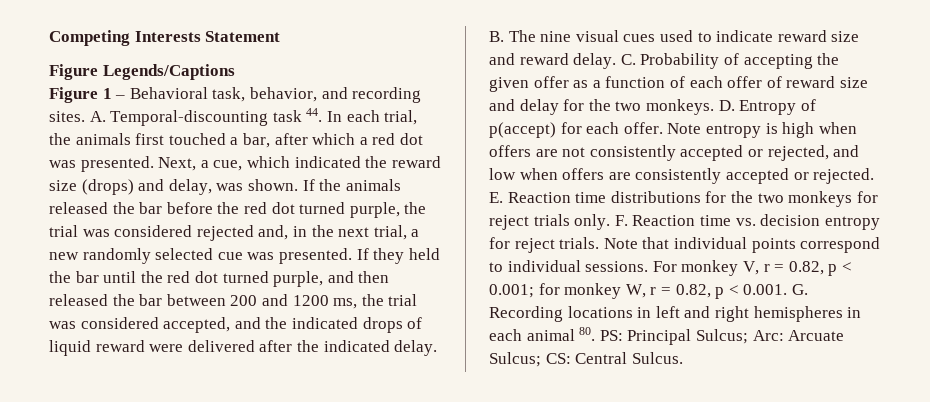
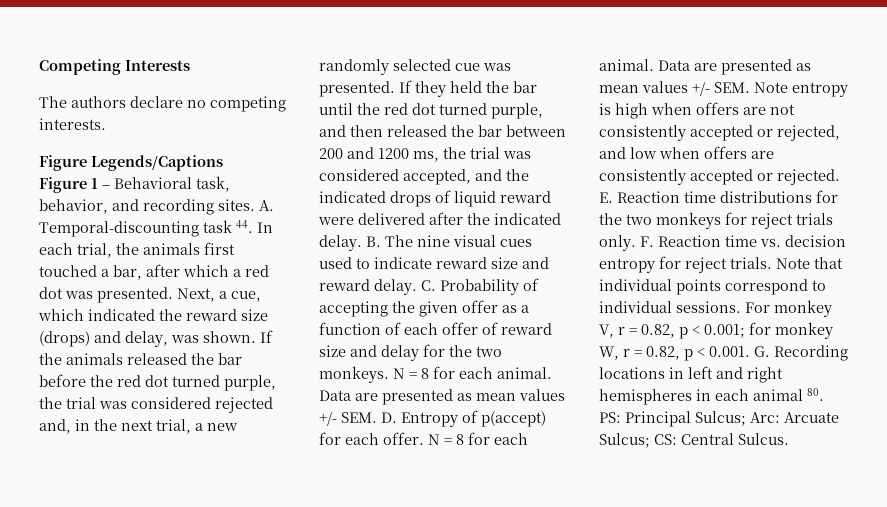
- Competing Interests Statement
+ Competing Interests
+ The authors declare no competing interests.
- D. Entropy of p(accept) for each offer.
+ N = 8 for each animal. Data are presented as mean values +/- SEM. D. Entropy of p(accept) for each offer.
- Note entropy is high when offers are not consistently accepted or rejected, and low when offers are consistently accepted or rejected.
+ N = 8 for each animal. Data are presented as mean values +/- SEM. Note entropy is high when offers are not consistently accepted or rejected, and low when offers are consistently accepted or rejected.

